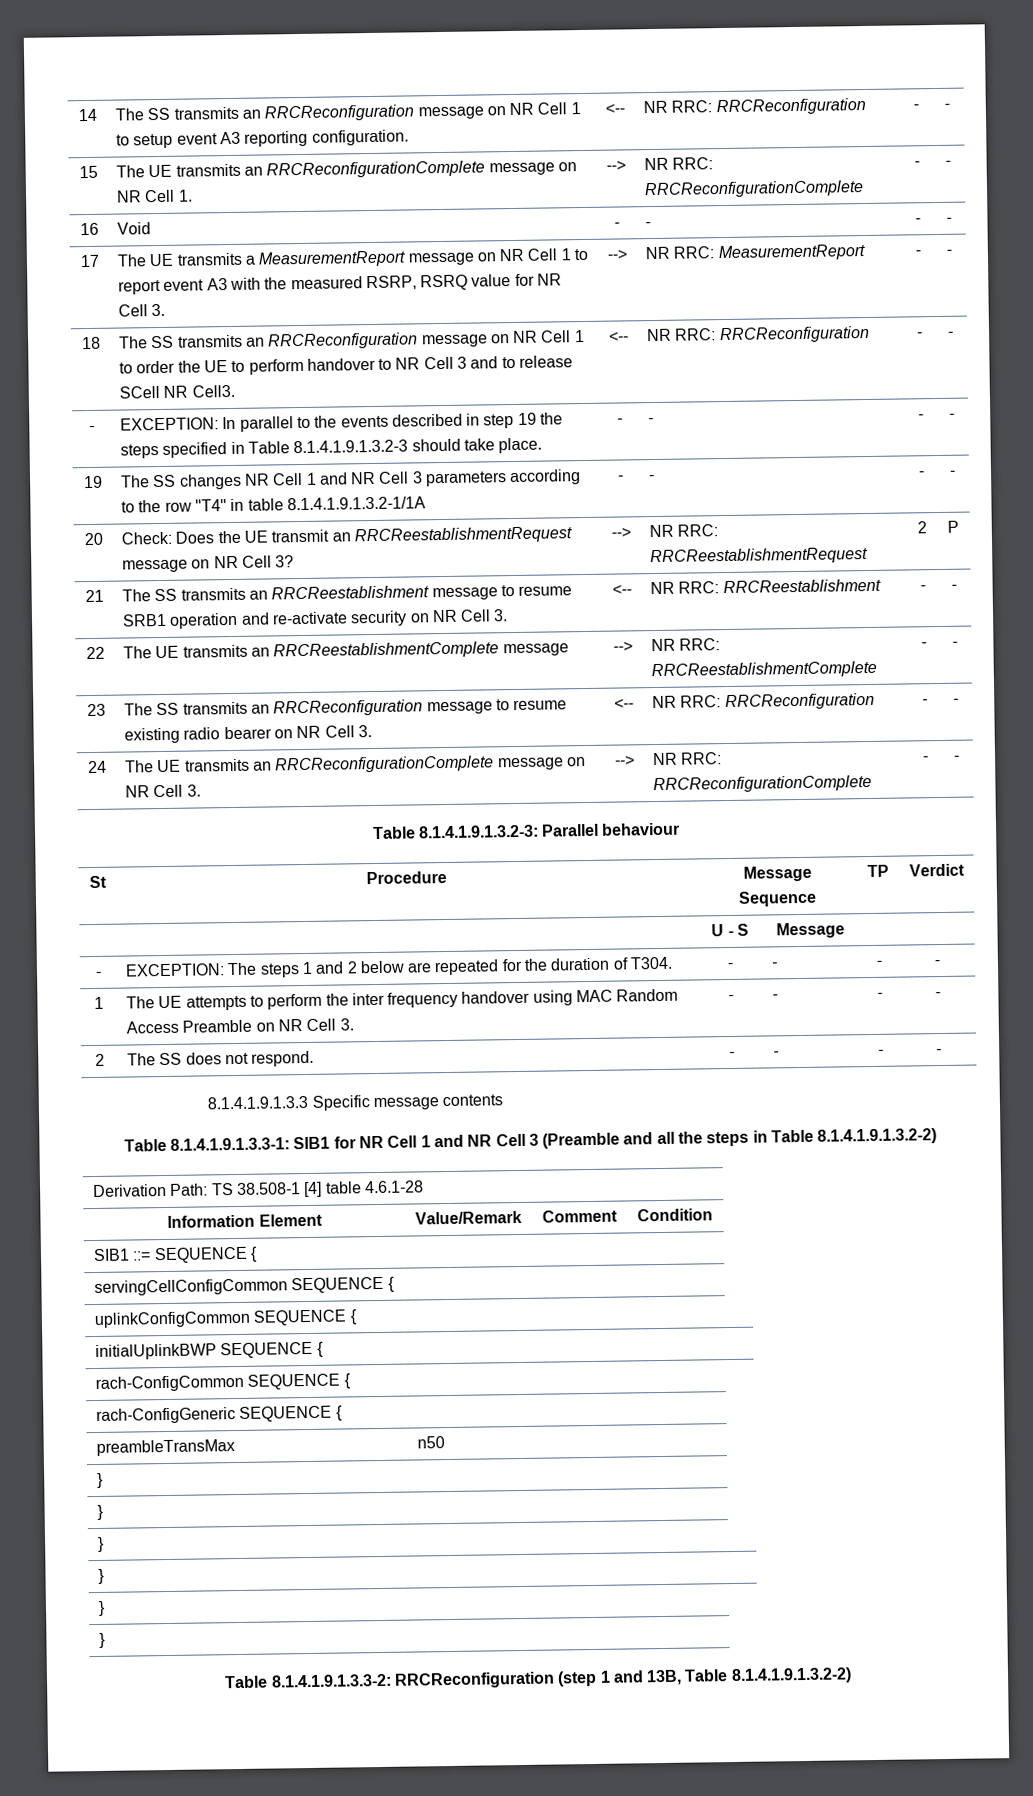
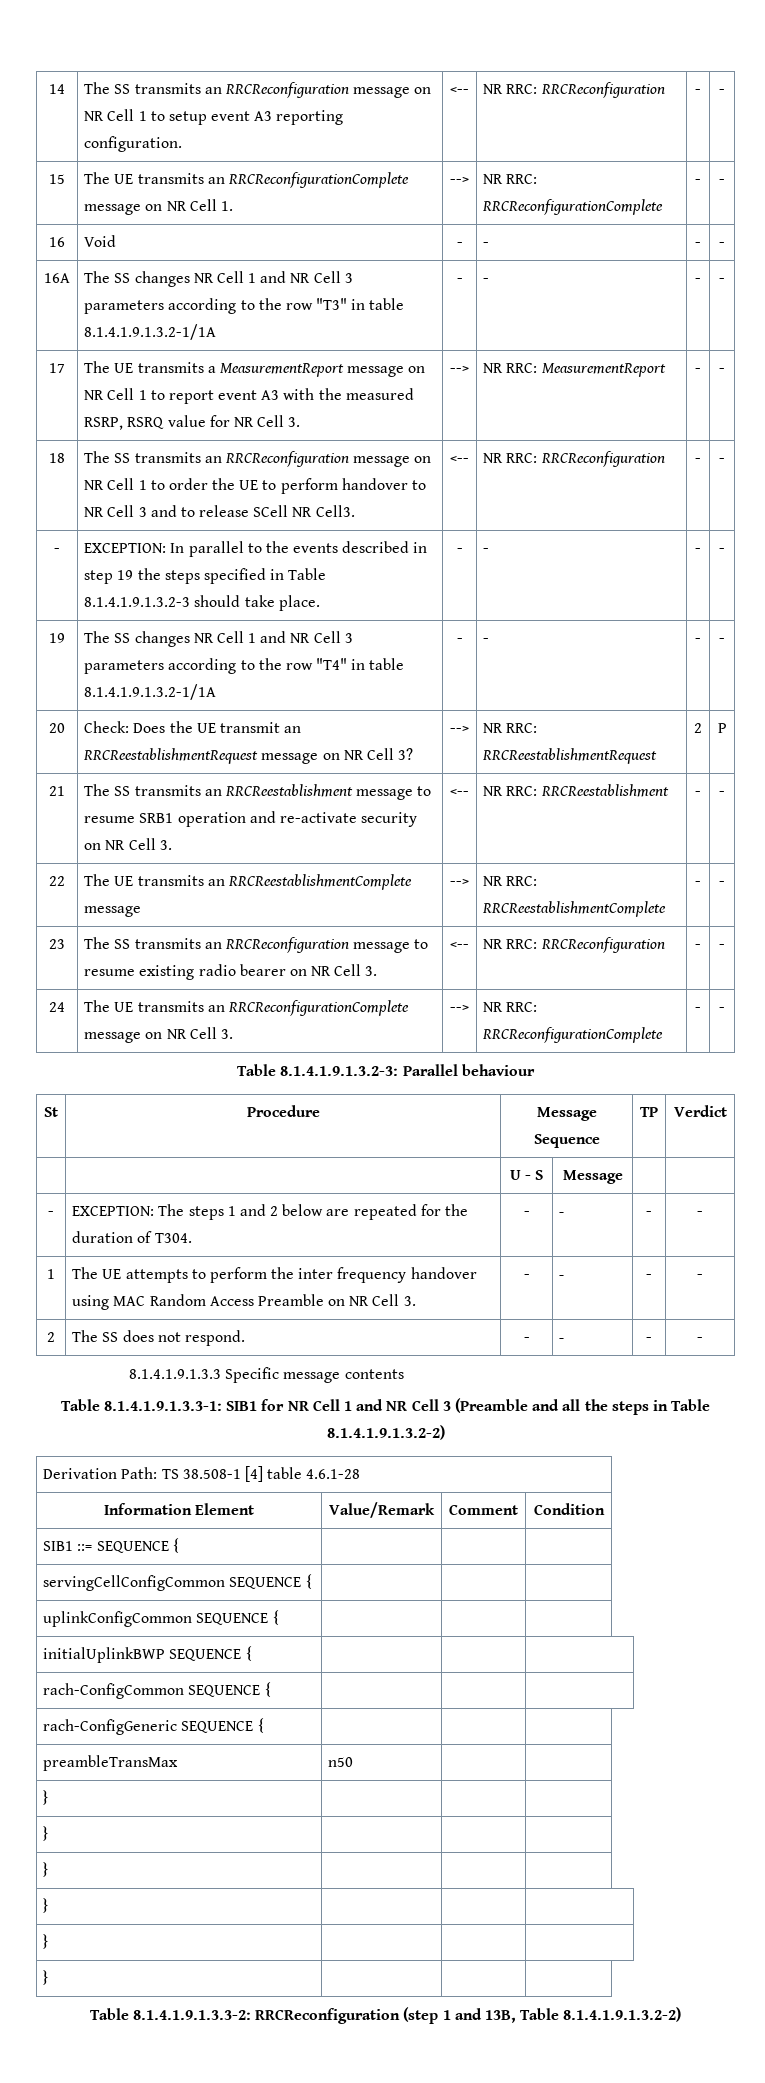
+ 16A | The SS changes NR Cell 1 and NR Cell 3 parameters according to the row "T3" in table 8.1.4.1.9.1.3.2-1/1A | - | - | - | -

